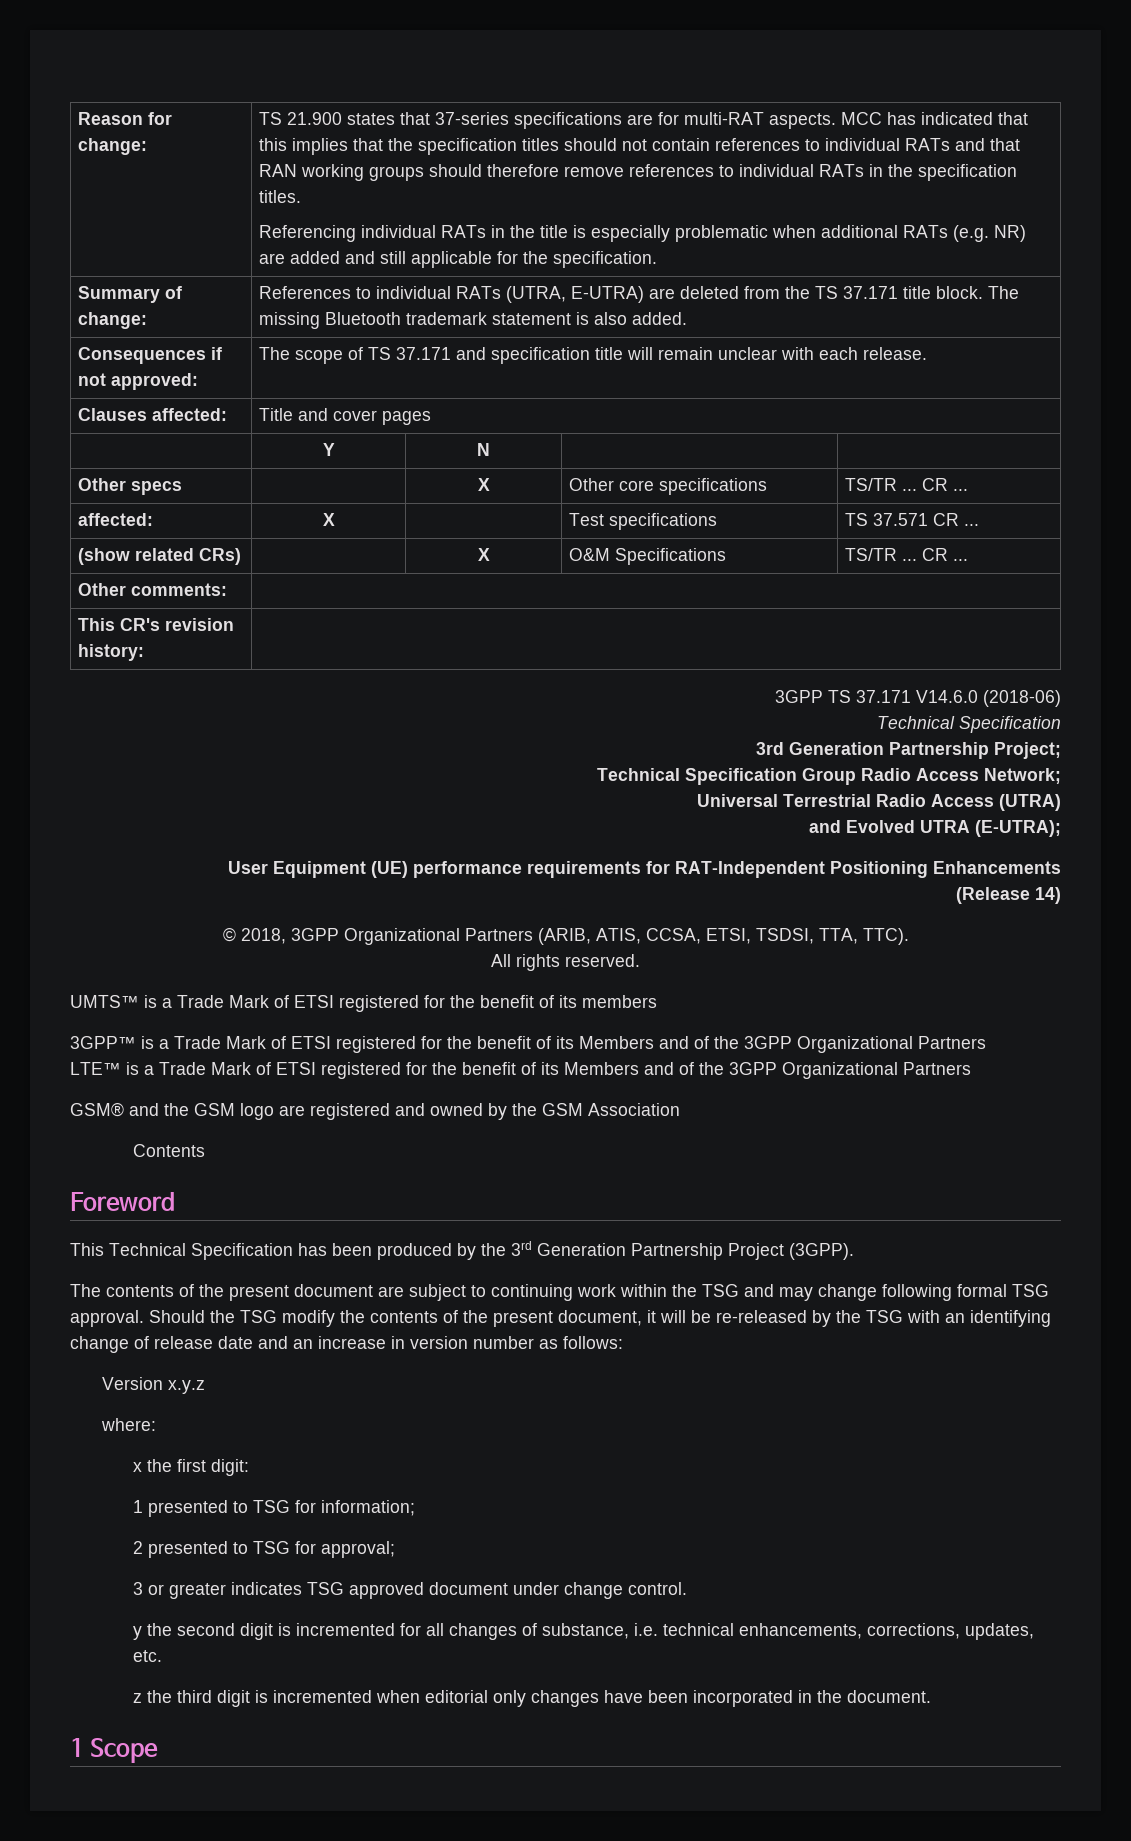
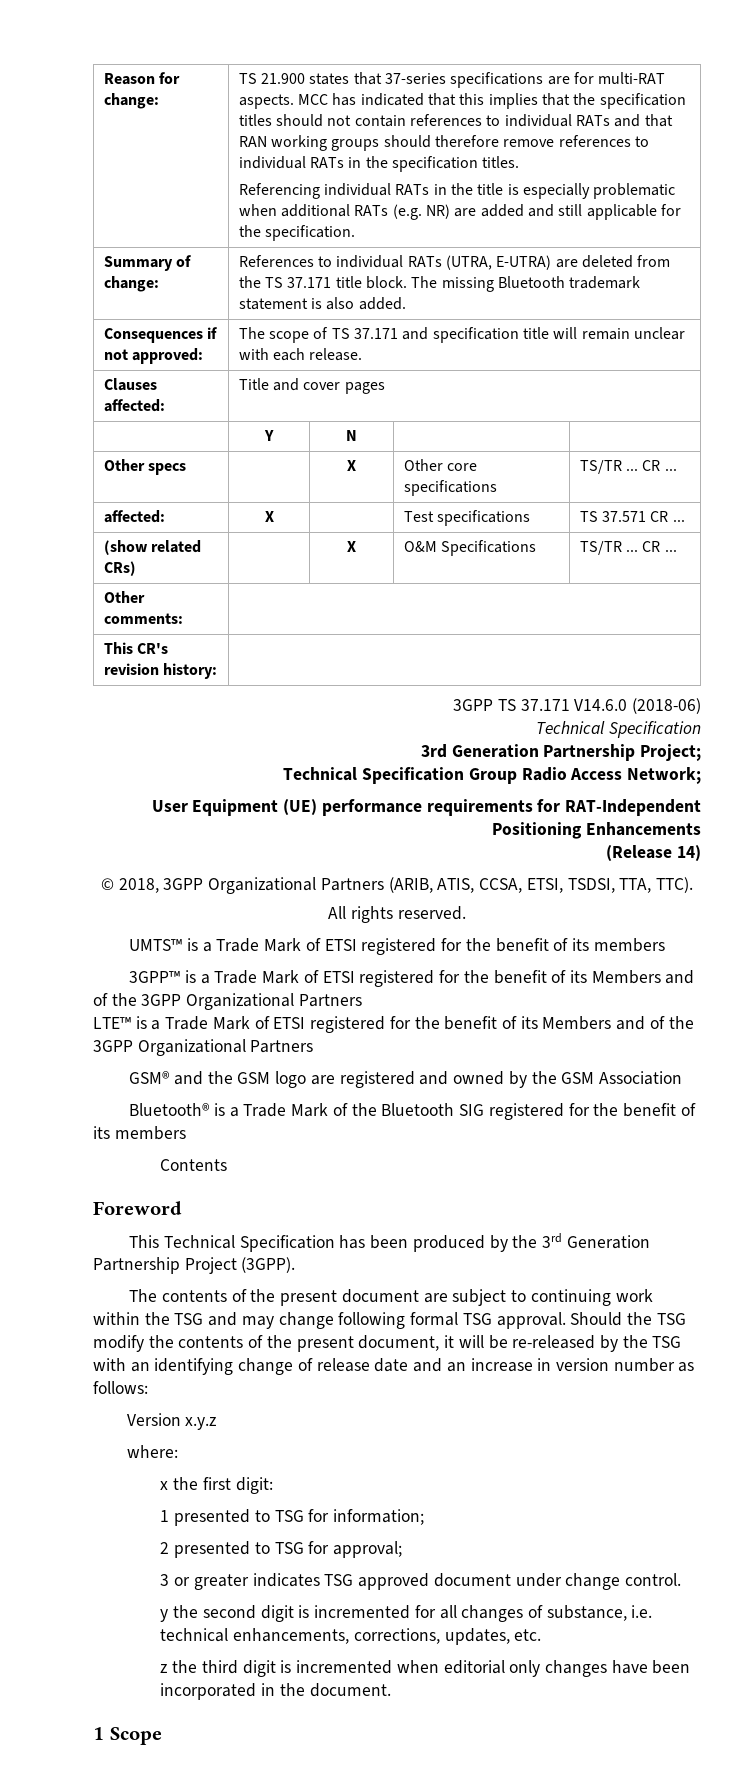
- Universal Terrestrial Radio Access (UTRA)
- and Evolved UTRA (E-UTRA);
+ Bluetooth® is a Trade Mark of the Bluetooth SIG registered for the benefit of its members

